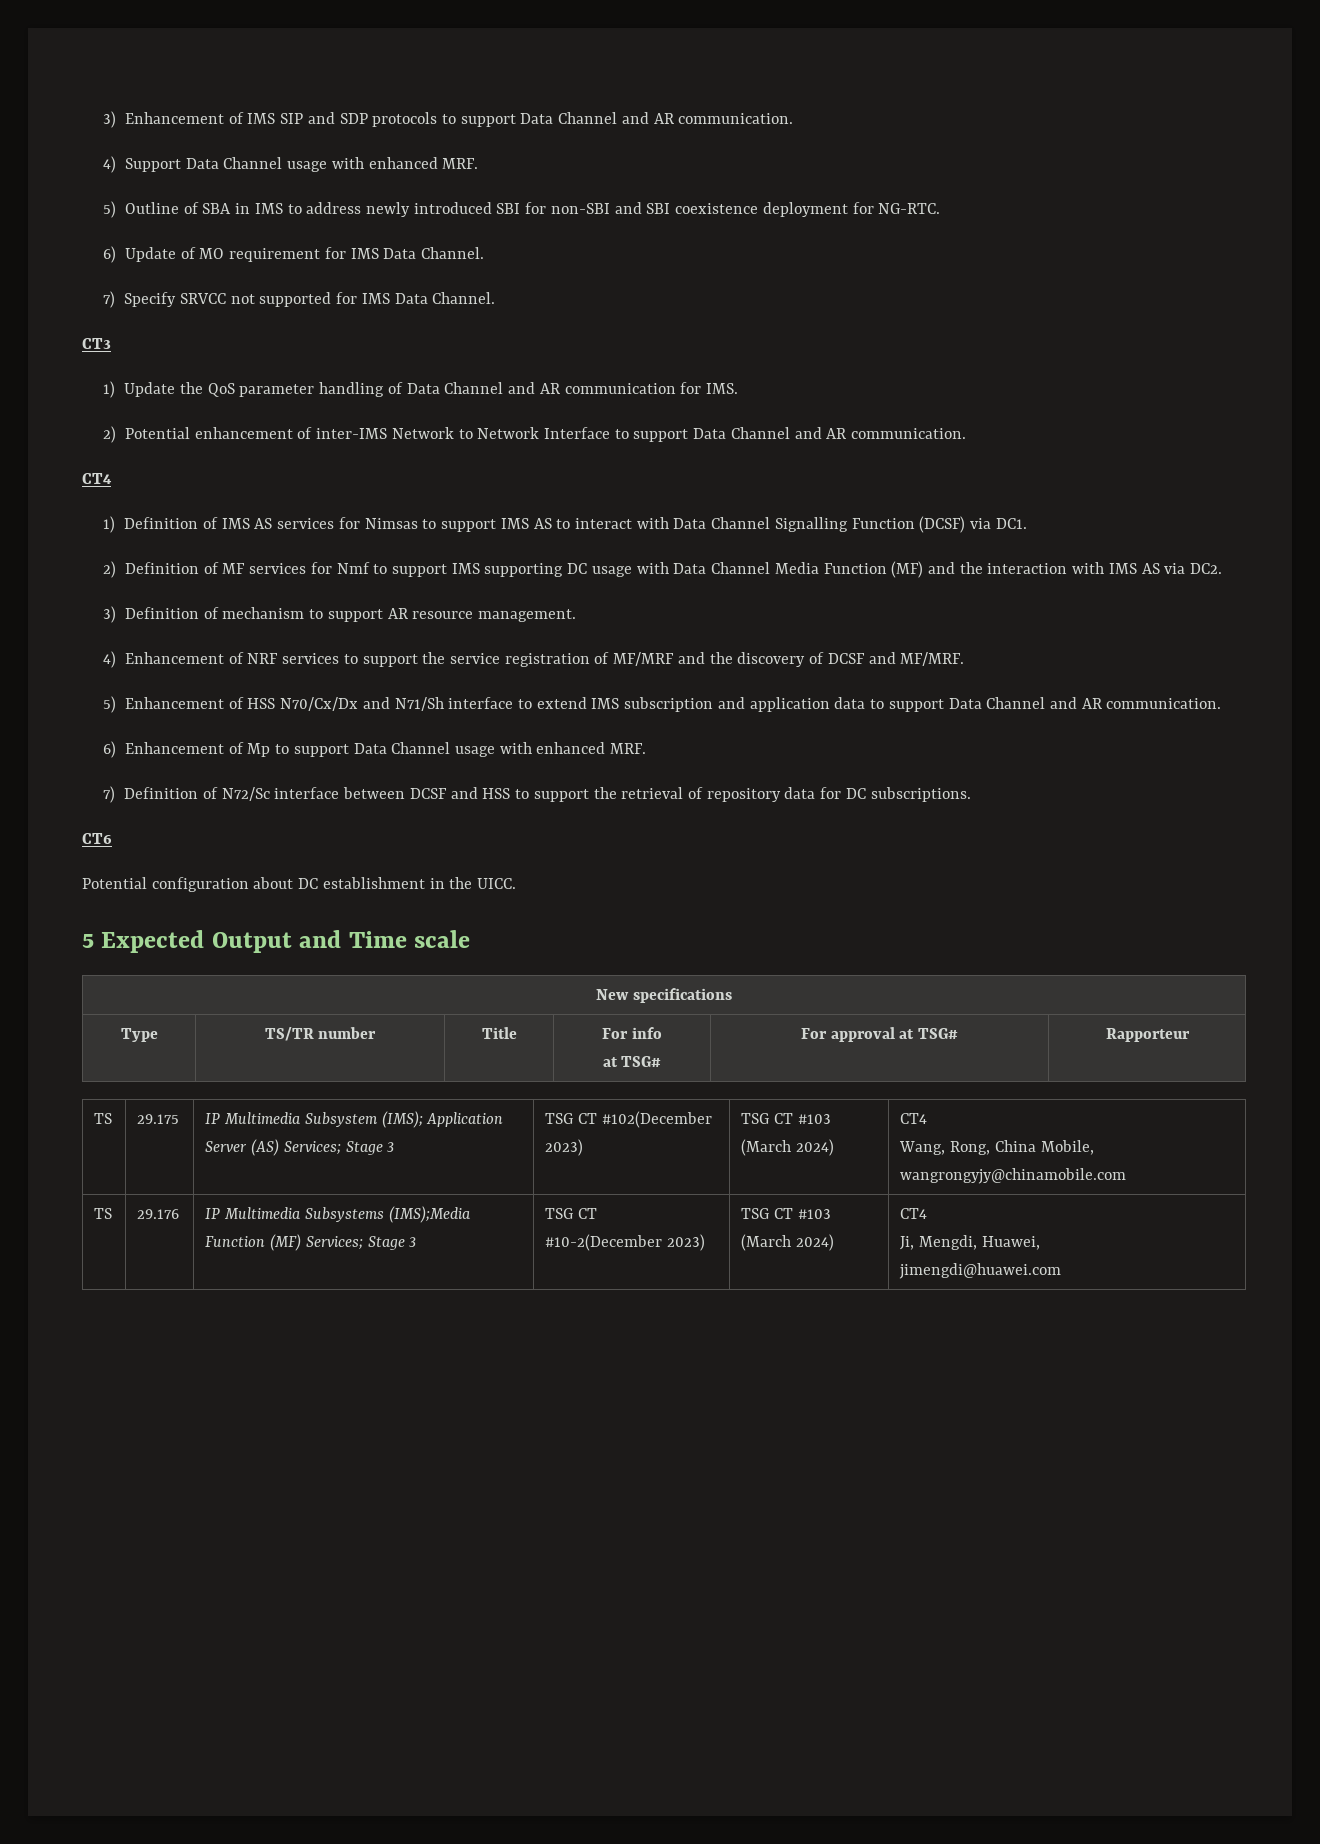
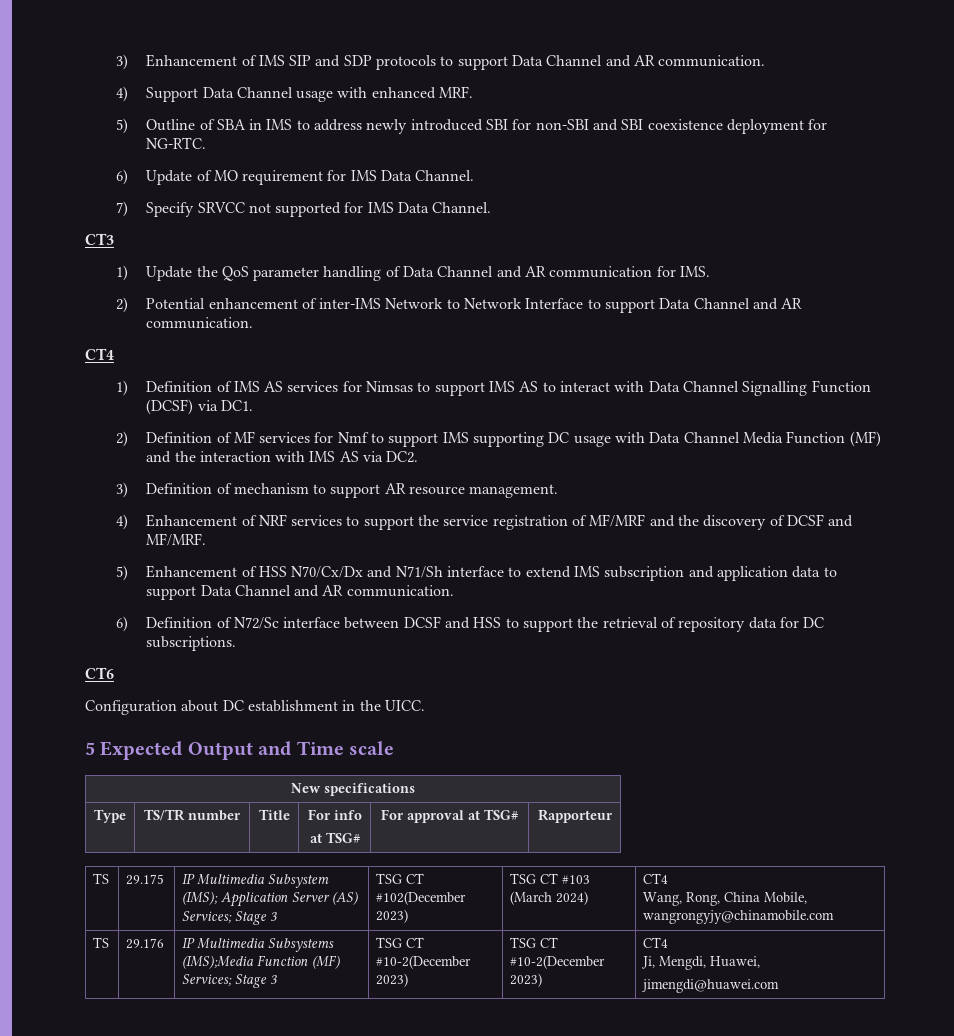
- 6) Enhancement of Mp to support Data Channel usage with enhanced MRF.
- 7) Definition of N72/Sc interface between DCSF and HSS to support the retrieval of repository data for DC subscriptions.
+ 6) Definition of N72/Sc interface between DCSF and HSS to support the retrieval of repository data for DC subscriptions.
- Potential configuration about DC establishment in the UICC.
+ Configuration about DC establishment in the UICC.
- TS | 29.176 | IP Multimedia Subsystems (IMS);Media Function (MF) Services; Stage 3 | TSG CT #10-2(December 2023) | TSG CT #103 (March 2024) | CT4
+ TS | 29.176 | IP Multimedia Subsystems (IMS);Media Function (MF) Services; Stage 3 | TSG CT #10-2(December 2023) | TSG CT #10-2(December 2023) | CT4

